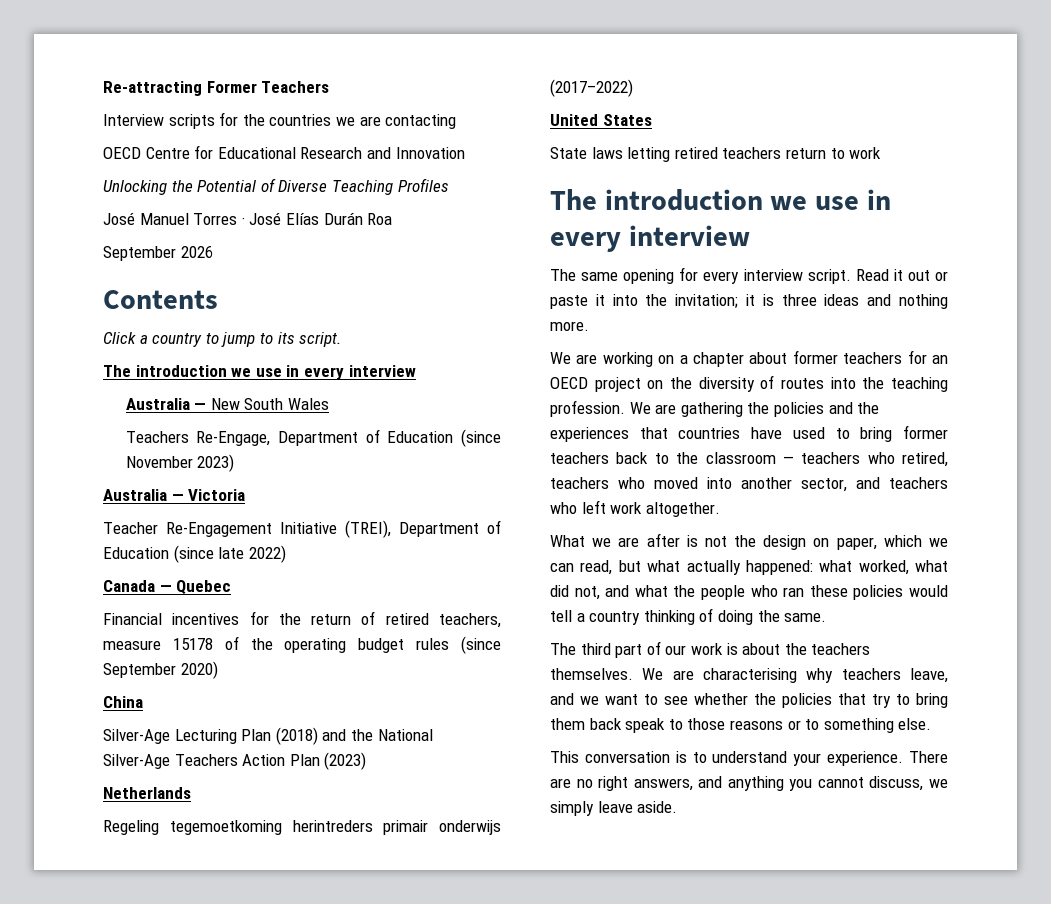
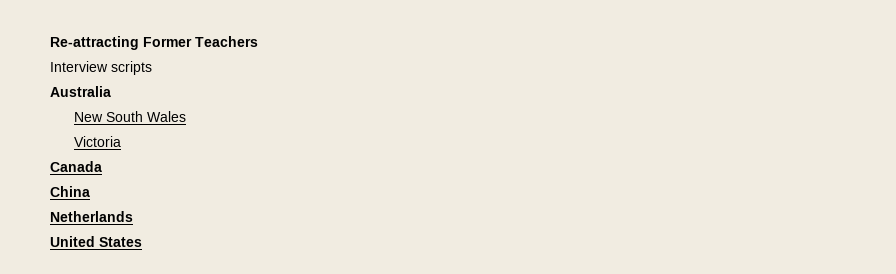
- Interview scripts for the countries we are contacting
- OECD Centre for Educational Research and Innovation
- Unlocking the Potential of Diverse Teaching Profiles
- José Manuel Torres · José Elías Durán Roa
- September 2026
- Contents
- Click a country to jump to its script.
- The introduction we use in every interview
- Australia — New South Wales
+ Interview scripts
+ Australia
+ New South Wales
- Teachers Re-Engage, Department of Education (since November 2023)
- Australia — Victoria
- Teacher Re-Engagement Initiative (TREI), Department of Education (since late 2022)
- Canada — Quebec
- Financial incentives for the return of retired teachers, measure 15178 of the operating budget rules (since September 2020)
+ Victoria
+ Canada
  China
- Silver-Age Lecturing Plan (2018) and the National Silver-Age Teachers Action Plan (2023)
  Netherlands
- Regeling tegemoetkoming herintreders primair onderwijs (2017–2022)
  United States
- State laws letting retired teachers return to work
- The introduction we use in every interview
- The same opening for every interview script. Read it out or paste it into the invitation; it is three ideas and nothing more.
- We are working on a chapter about former teachers for an OECD project on the diversity of routes into the teaching profession. We are gathering the policies and the experiences that countries have used to bring former teachers back to the classroom — teachers who retired, teachers who moved into another sector, and teachers who left work altogether.
- What we are after is not the design on paper, which we can read, but what actually happened: what worked, what did not, and what the people who ran these policies would tell a country thinking of doing the same.
- The third part of our work is about the teachers themselves. We are characterising why teachers leave, and we want to see whether the policies that try to bring them back speak to those reasons or to something else.
- This conversation is to understand your experience. There are no right answers, and anything you cannot discuss, we simply leave aside.

